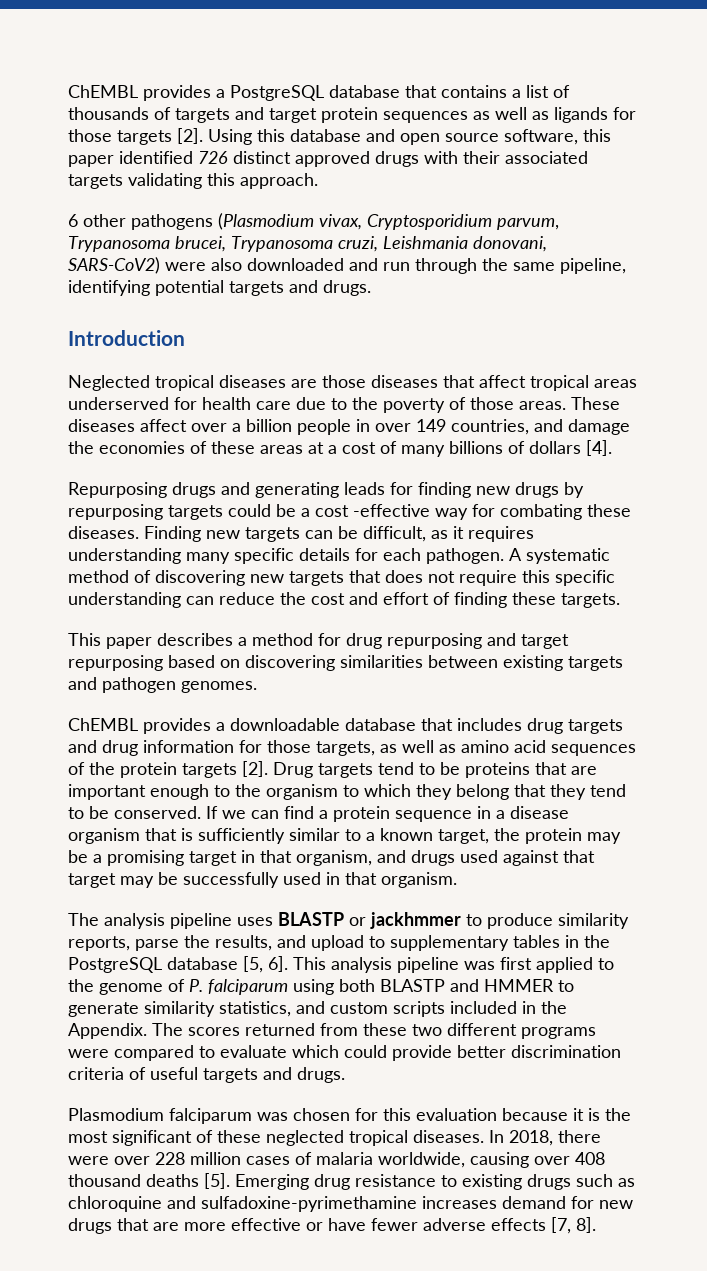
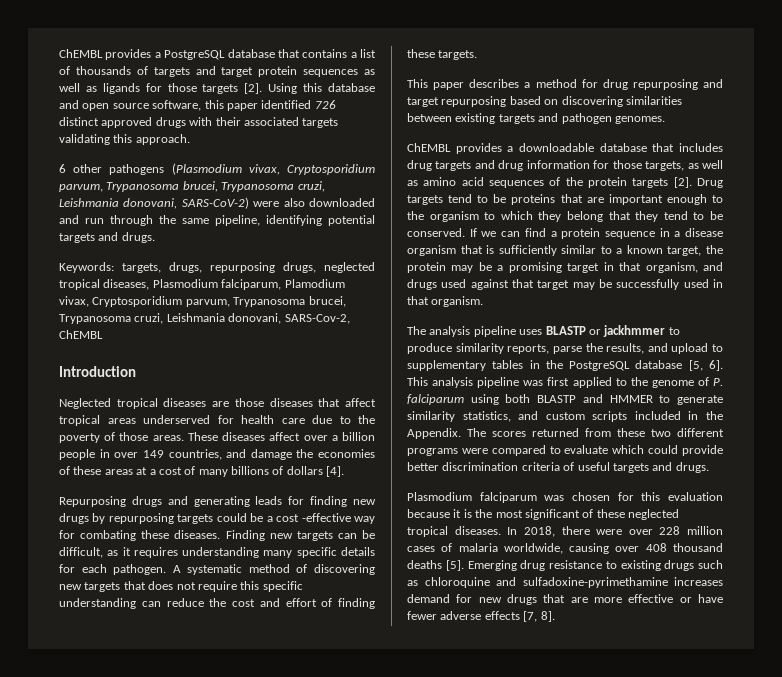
- 6 other pathogens (Plasmodium vivax, Cryptosporidium parvum, Trypanosoma brucei, Trypanosoma cruzi, Leishmania donovani, SARS-CoV2) were also downloaded and run through the same pipeline, identifying potential targets and drugs.
+ 6 other pathogens (Plasmodium vivax, Cryptosporidium parvum, Trypanosoma brucei, Trypanosoma cruzi, Leishmania donovani, SARS-CoV-2) were also downloaded and run through the same pipeline, identifying potential targets and drugs.
+ Keywords: targets, drugs, repurposing drugs, neglected tropical diseases, Plasmodium falciparum, Plamodium vivax, Cryptosporidium parvum, Trypanosoma brucei, Trypanosoma cruzi, Leishmania donovani, SARS-Cov-2, ChEMBL

